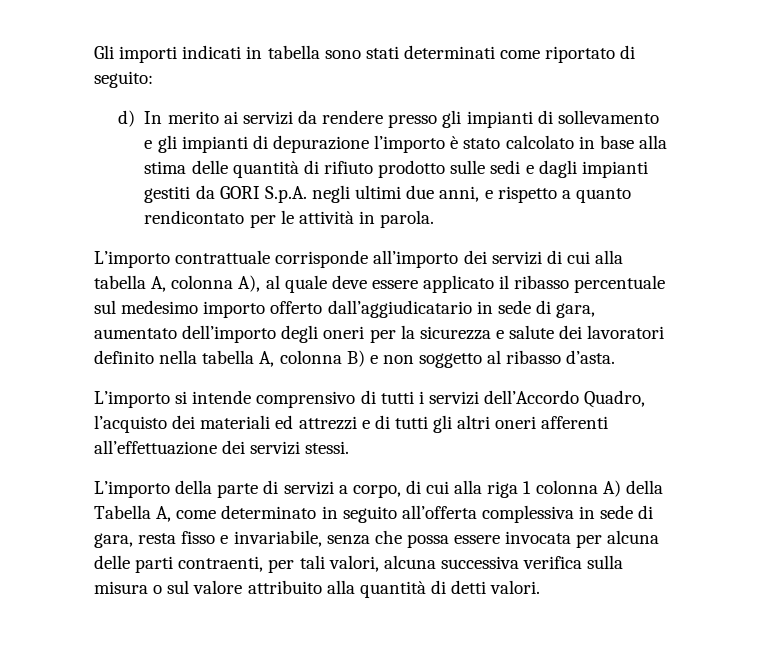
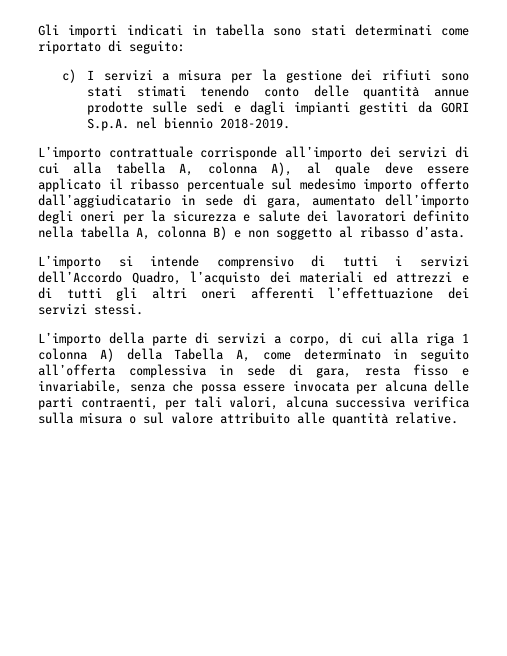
- d) In merito ai servizi da rendere presso gli impianti di sollevamento e gli impianti di depurazione l’importo è stato calcolato in base alla stima delle quantità di rifiuto prodotto sulle sedi e dagli impianti gestiti da GORI S.p.A. negli ultimi due anni, e rispetto a quanto rendicontato per le attività in parola.
+ c) I servizi a misura per la gestione dei rifiuti sono stati stimati tenendo conto delle quantità annue prodotte sulle sedi e dagli impianti gestiti da GORI S.p.A. nel biennio 2018-2019.
- L’importo si intende comprensivo di tutti i servizi dell’Accordo Quadro, l’acquisto dei materiali ed attrezzi e di tutti gli altri oneri afferenti all’effettuazione dei servizi stessi.
+ L’importo si intende comprensivo di tutti i servizi dell’Accordo Quadro, l’acquisto dei materiali ed attrezzi e di tutti gli altri oneri afferenti l’effettuazione dei servizi stessi.
- L’importo della parte di servizi a corpo, di cui alla riga 1 colonna A) della Tabella A, come determinato in seguito all’offerta complessiva in sede di gara, resta fisso e invariabile, senza che possa essere invocata per alcuna delle parti contraenti, per tali valori, alcuna successiva verifica sulla misura o sul valore attribuito alla quantità di detti valori.
+ L’importo della parte di servizi a corpo, di cui alla riga 1 colonna A) della Tabella A, come determinato in seguito all’offerta complessiva in sede di gara, resta fisso e invariabile, senza che possa essere invocata per alcuna delle parti contraenti, per tali valori, alcuna successiva verifica sulla misura o sul valore attribuito alle quantità relative.

